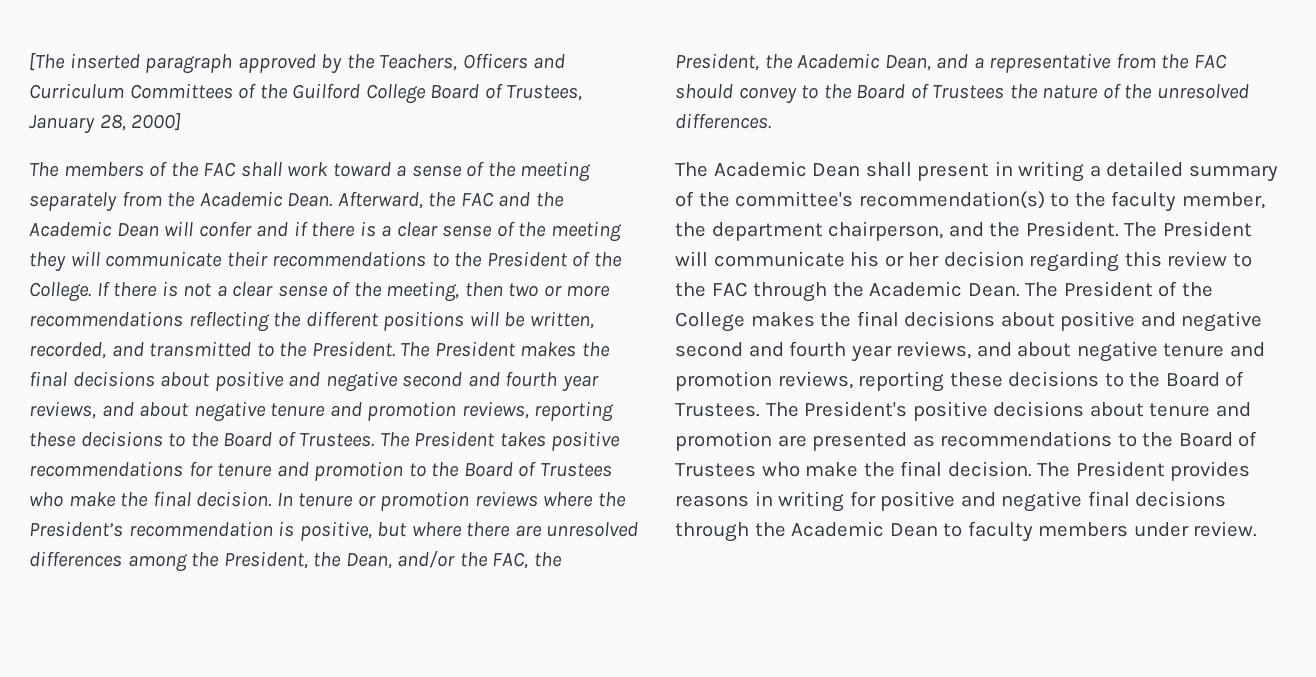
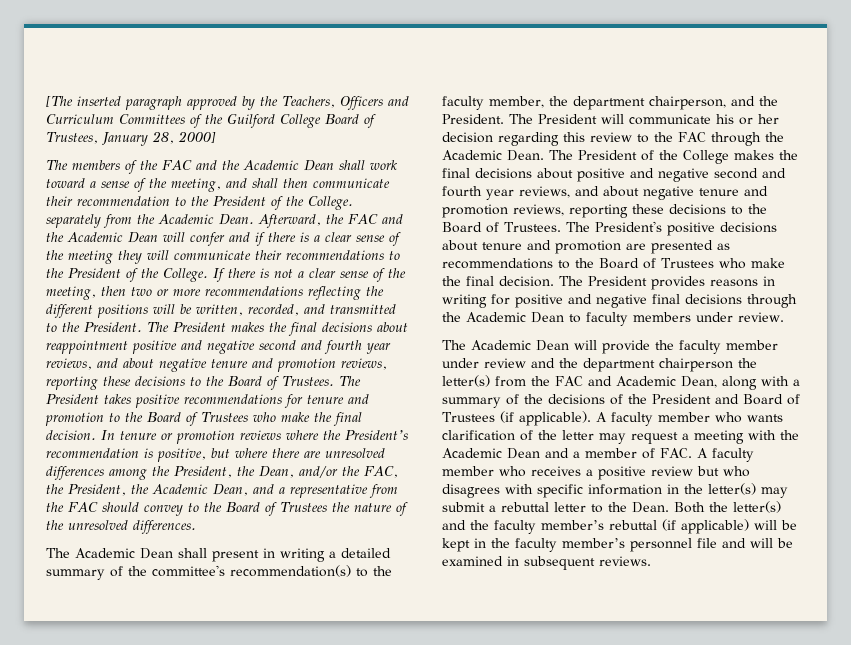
- The members of the FAC shall work toward a sense of the meeting separately from the Academic Dean.
+ The members of the FAC and the Academic Dean shall work toward a sense of the meeting, and shall then communicate their recommendation to the President of the College. separately from the Academic Dean.
- The President makes the final decisions about positive and negative second and fourth year reviews, and about negative tenure and promotion reviews, reporting these decisions to the Board of Trustees.
+ The President makes the final decisions about reappointment positive and negative second and fourth year reviews, and about negative tenure and promotion reviews, reporting these decisions to the Board of Trustees.
+ The Academic Dean will provide the faculty member under review and the department chairperson the letter(s) from the FAC and Academic Dean, along with a summary of the decisions of the President and Board of Trustees (if applicable). A faculty member who wants clarification of the letter may request a meeting with the Academic Dean and a member of FAC. A faculty member who receives a positive review but who disagrees with specific information in the letter(s) may submit a rebuttal letter to the Dean. Both the letter(s) and the faculty member’s rebuttal (if applicable) will be kept in the faculty member’s personnel file and will be examined in subsequent reviews.

